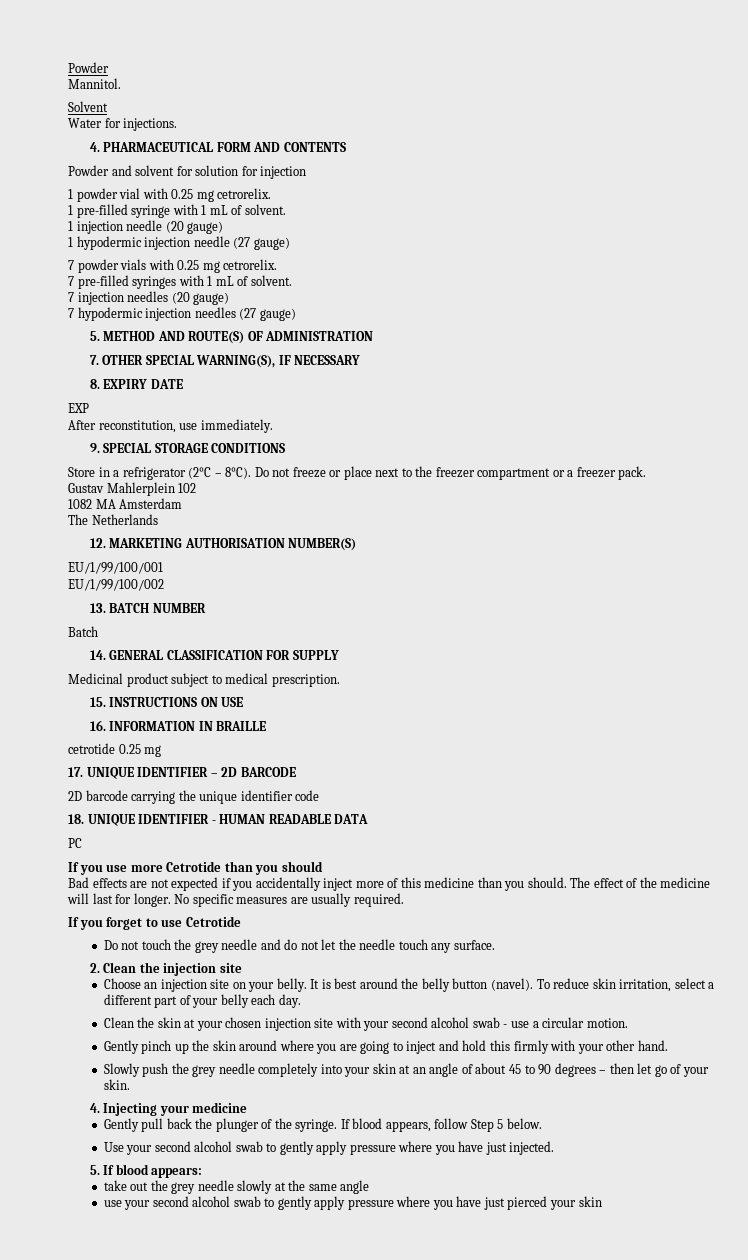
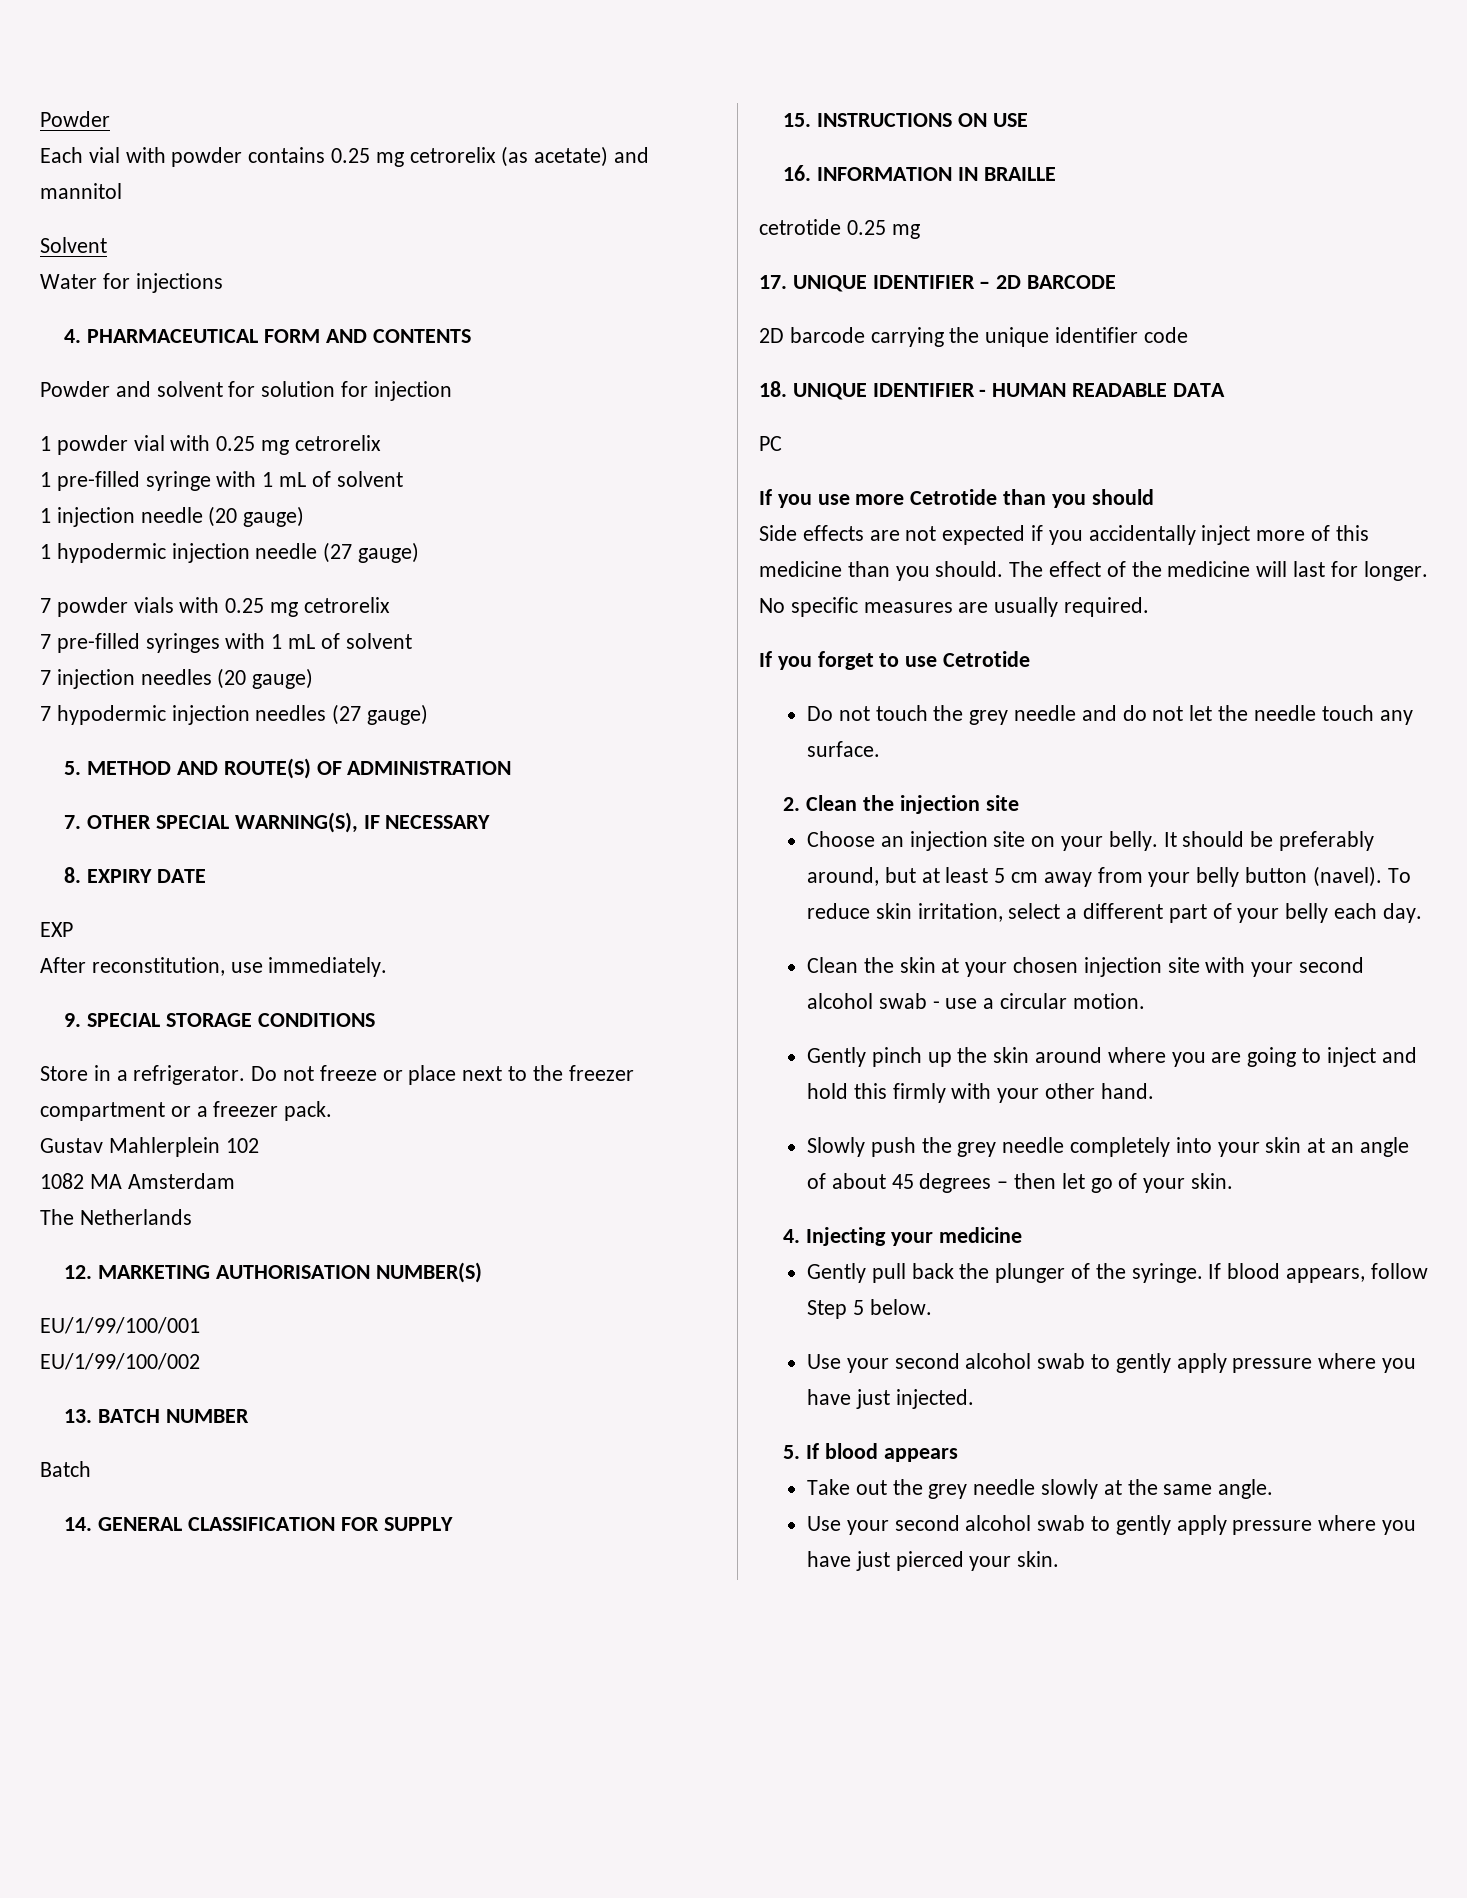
- Mannitol.
+ Each vial with powder contains 0.25 mg cetrorelix (as acetate) and mannitol
- Water for injections.
+ Water for injections
- 1 powder vial with 0.25 mg cetrorelix.
+ 1 powder vial with 0.25 mg cetrorelix
- 1 pre-filled syringe with 1 mL of solvent.
+ 1 pre-filled syringe with 1 mL of solvent
- 7 powder vials with 0.25 mg cetrorelix.
+ 7 powder vials with 0.25 mg cetrorelix
- 7 pre-filled syringes with 1 mL of solvent.
+ 7 pre-filled syringes with 1 mL of solvent
- Store in a refrigerator (2°C – 8°C).
+ Store in a refrigerator.
- Medicinal product subject to medical prescription.
- Bad effects are not expected if you accidentally inject more of this medicine than you should.
+ Side effects are not expected if you accidentally inject more of this medicine than you should.
- It is best around the belly button (navel).
+ It should be preferably around, but at least 5 cm away from your belly button (navel).
- Slowly push the grey needle completely into your skin at an angle of about 45 to 90 degrees – then let go of your skin.
+ Slowly push the grey needle completely into your skin at an angle of about 45 degrees – then let go of your skin.
- 5. If blood appears:
- take out the grey needle slowly at the same angle
- use your second alcohol swab to gently apply pressure where you have just pierced your skin
+ 5. If blood appears
+ Take out the grey needle slowly at the same angle.
+ Use your second alcohol swab to gently apply pressure where you have just pierced your skin.

